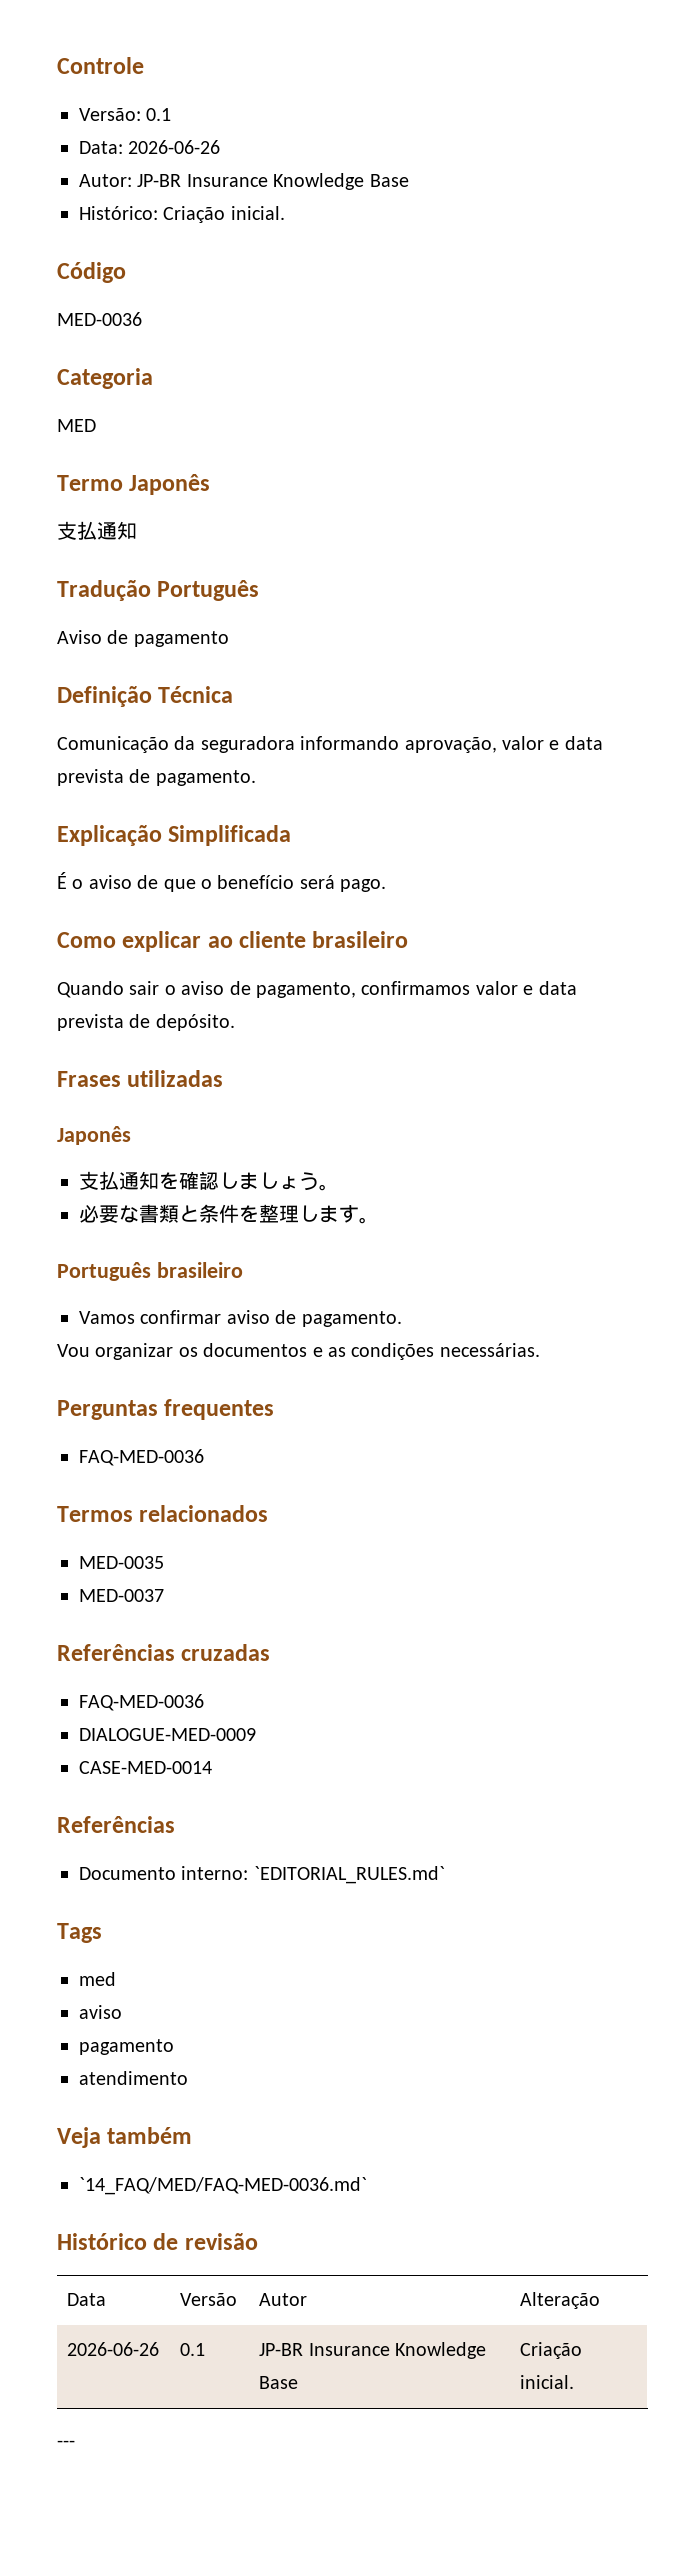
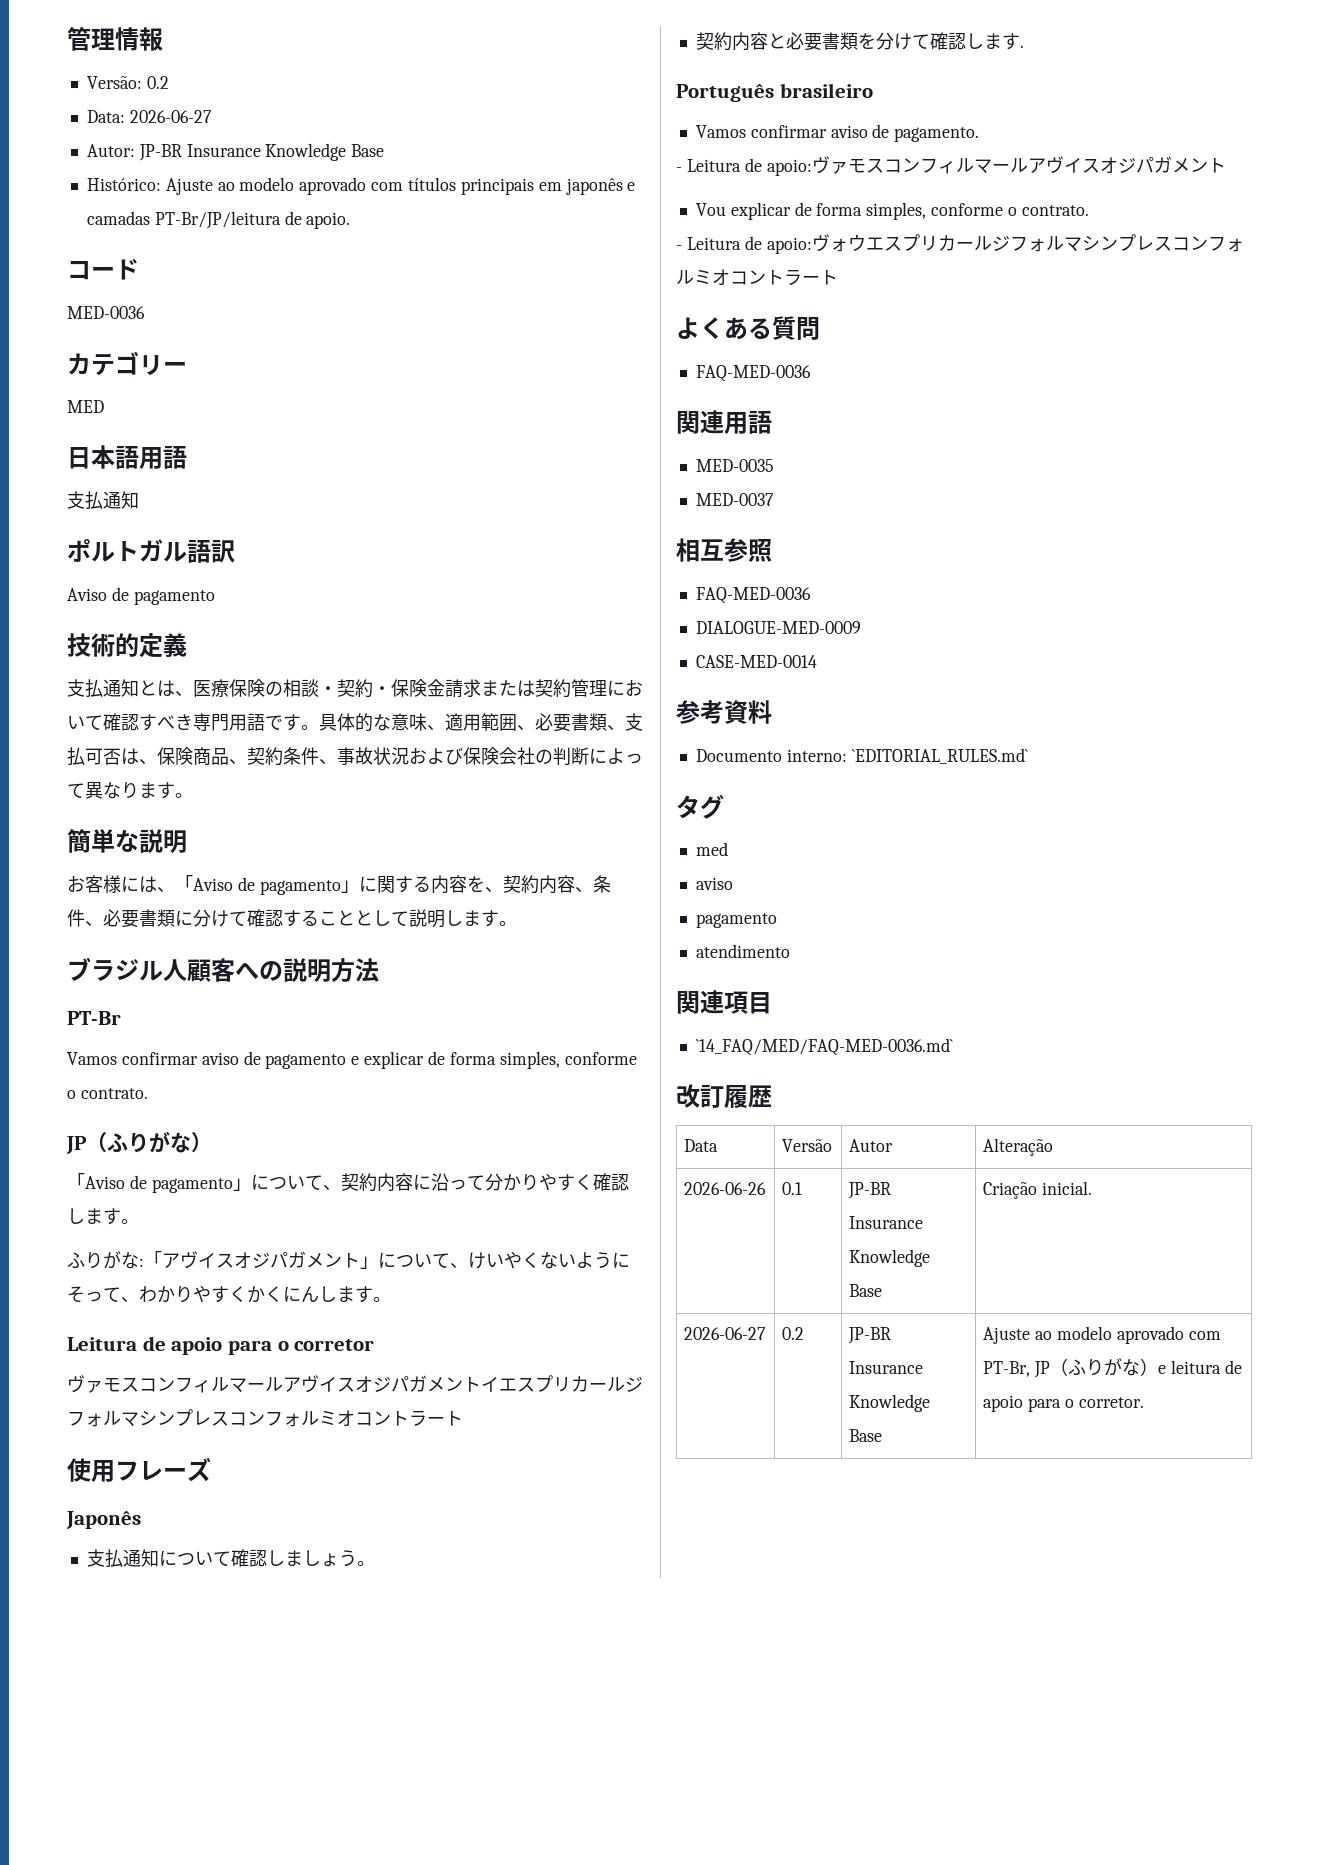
- Controle
+ 管理情報
- Versão: 0.1
+ Versão: 0.2
- Data: 2026-06-26
+ Data: 2026-06-27
- Histórico: Criação inicial.
- Código
+ Histórico: Ajuste ao modelo aprovado com títulos principais em japonês e camadas PT-Br/JP/leitura de apoio.
+ コード
- Categoria
+ カテゴリー
- Termo Japonês
+ 日本語用語
- Tradução Português
+ ポルトガル語訳
- Definição Técnica
- Comunicação da seguradora informando aprovação, valor e data prevista de pagamento.
- Explicação Simplificada
- É o aviso de que o benefício será pago.
- Como explicar ao cliente brasileiro
- Quando sair o aviso de pagamento, confirmamos valor e data prevista de depósito.
- Frases utilizadas
+ 技術的定義
+ 支払通知とは、医療保険の相談・契約・保険金請求または契約管理において確認すべき専門用語です。具体的な意味、適用範囲、必要書類、支払可否は、保険商品、契約条件、事故状況および保険会社の判断によって異なります。
+ 簡単な説明
+ お客様には、「Aviso de pagamento」に関する内容を、契約内容、条件、必要書類に分けて確認することとして説明します。
+ ブラジル人顧客への説明方法
+ PT-Br
+ Vamos confirmar aviso de pagamento e explicar de forma simples, conforme o contrato.
+ JP（ふりがな）
+ 「Aviso de pagamento」について、契約内容に沿って分かりやすく確認します。
+ ふりがな:「アヴイスオジパガメント」について、けいやくないようにそって、わかりやすくかくにんします。
+ Leitura de apoio para o corretor
+ ヴァモスコンフィルマールアヴイスオジパガメントイエスプリカールジフォルマシンプレスコンフォルミオコントラート
+ 使用フレーズ
  Japonês
- 支払通知を確認しましょう。
+ 支払通知について確認しましょう。
- 必要な書類と条件を整理します。
+ 契約内容と必要書類を分けて確認します.
- Vou organizar os documentos e as condições necessárias.
- Perguntas frequentes
+ - Leitura de apoio:ヴァモスコンフィルマールアヴイスオジパガメント
+ Vou explicar de forma simples, conforme o contrato.
+ - Leitura de apoio:ヴォウエスプリカールジフォルマシンプレスコンフォルミオコントラート
+ よくある質問
  FAQ-MED-0036
- Termos relacionados
+ 関連用語
- Referências cruzadas
+ 相互参照
  CASE-MED-0014
- Referências
+ 参考資料
- Tags
+ タグ
- Veja também
+ 関連項目
- Histórico de revisão
+ 改訂履歴
- ---
+ 2026-06-27 | 0.2 | JP-BR Insurance Knowledge Base | Ajuste ao modelo aprovado com PT-Br, JP（ふりがな）e leitura de apoio para o corretor.

